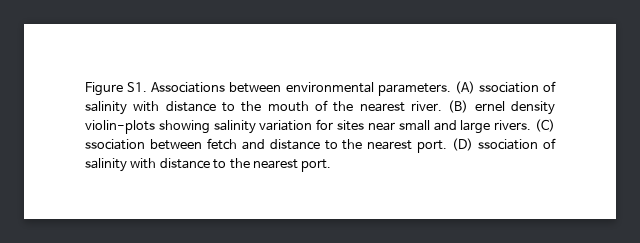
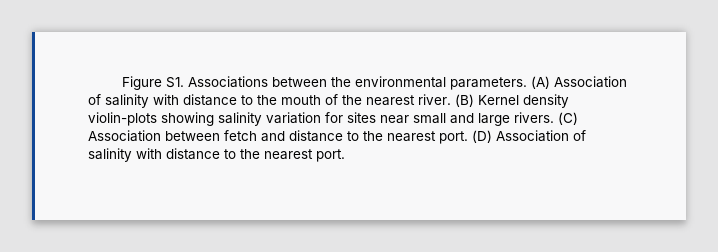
- Figure S1. Associations between environmental parameters.
+ Figure S1. Associations between the environmental parameters.
- (A) ssociation of salinity with distance to the mouth of the nearest river.
+ (A) Association of salinity with distance to the mouth of the nearest river.
- (B) ernel density violin-plots showing salinity variation for sites near small and large rivers.
+ (B) Kernel density violin-plots showing salinity variation for sites near small and large rivers.
- (C) ssociation between fetch and distance to the nearest port.
+ (C) Association between fetch and distance to the nearest port.
- (D) ssociation of salinity with distance to the nearest port.
+ (D) Association of salinity with distance to the nearest port.

